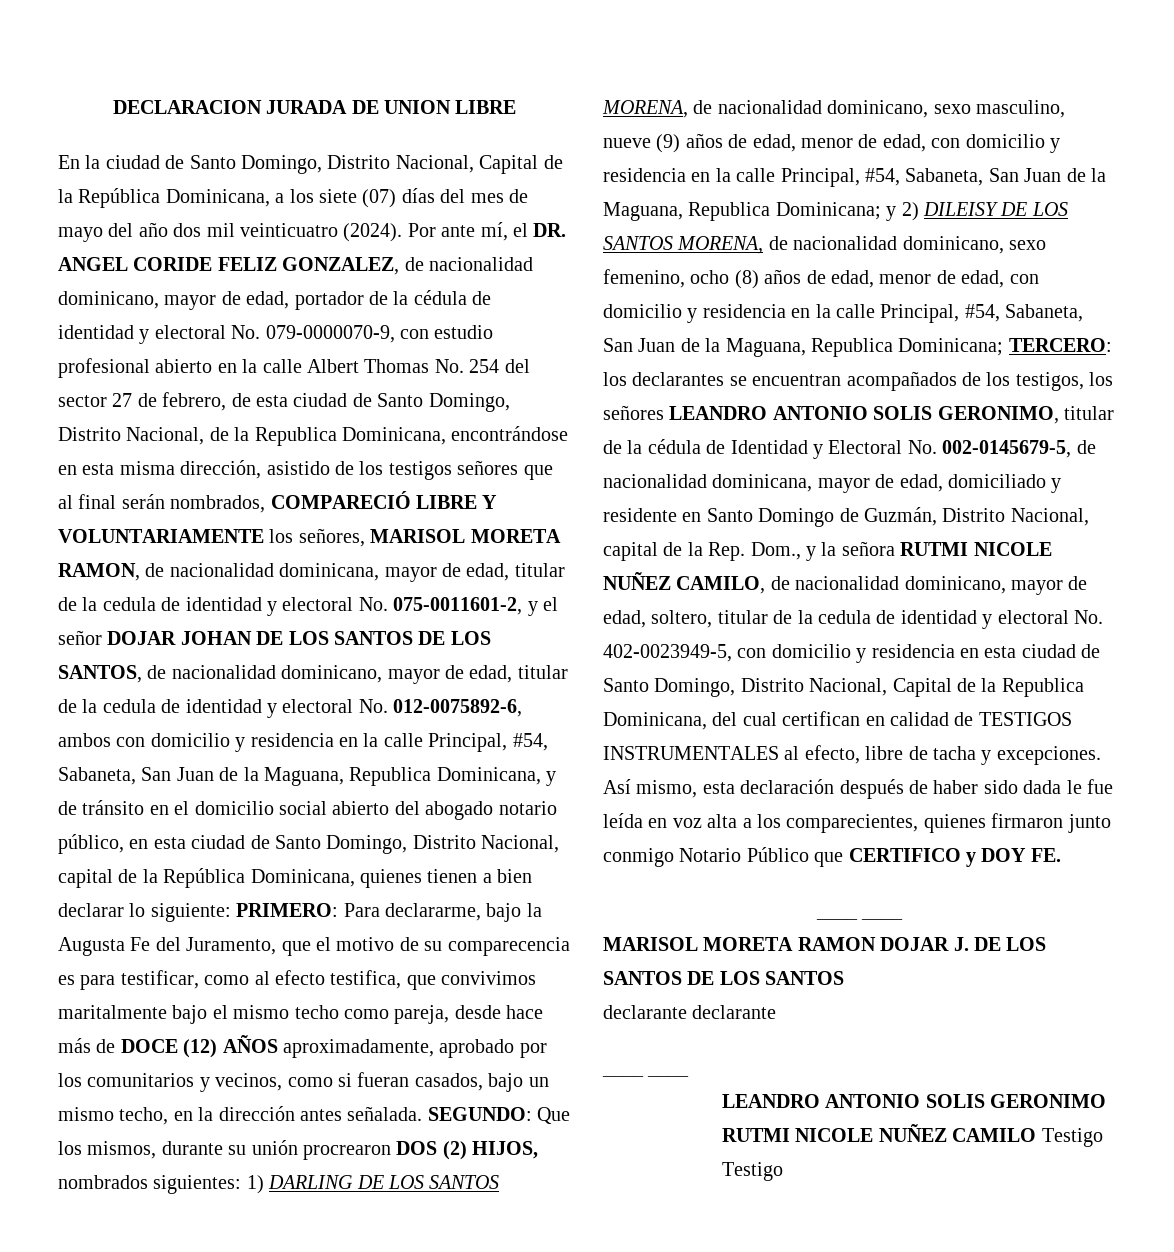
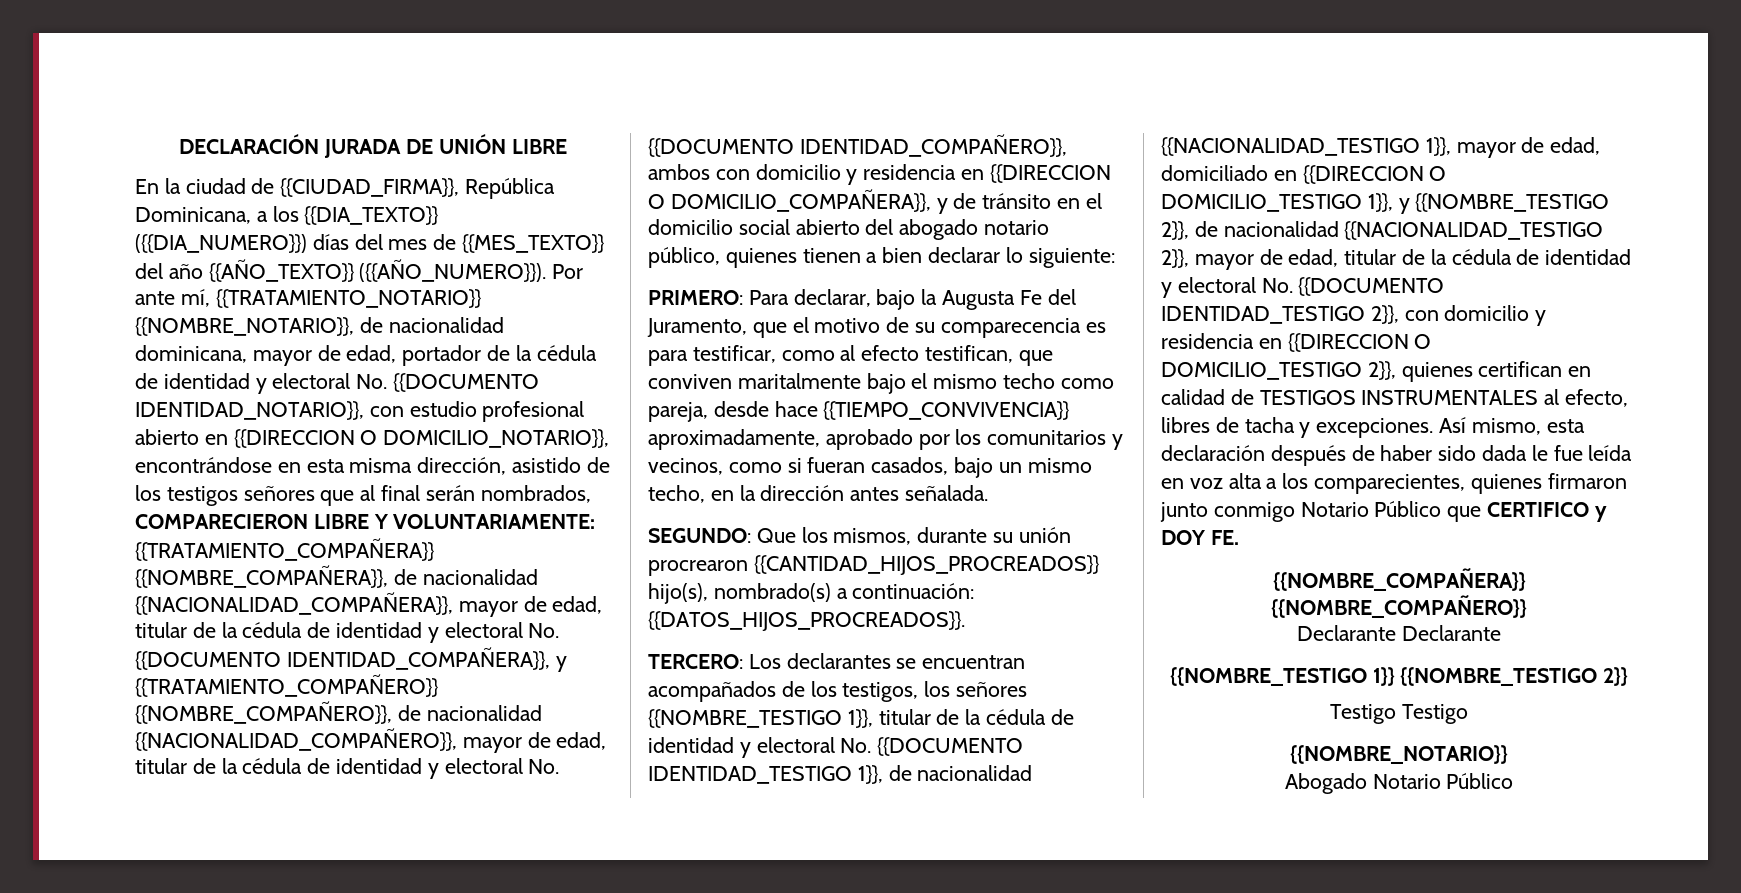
- DECLARACION JURADA DE UNION LIBRE
+ DECLARACIÓN JURADA DE UNIÓN LIBRE
- En la ciudad de Santo Domingo, Distrito Nacional, Capital de la República Dominicana, a los siete (07) días del mes de mayo del año dos mil veinticuatro (2024). Por ante mí, el DR. ANGEL CORIDE FELIZ GONZALEZ, de nacionalidad dominicano, mayor de edad, portador de la cédula de identidad y electoral No. 079-0000070-9, con estudio profesional abierto en la calle Albert Thomas No. 254 del sector 27 de febrero, de esta ciudad de Santo Domingo, Distrito Nacional, de la Republica Dominicana, encontrándose en esta misma dirección, asistido de los testigos señores que al final serán nombrados, COMPARECIÓ LIBRE Y VOLUNTARIAMENTE los señores, MARISOL MORETA RAMON, de nacionalidad dominicana, mayor de edad, titular de la cedula de identidad y electoral No. 075-0011601-2, y el señor DOJAR JOHAN DE LOS SANTOS DE LOS SANTOS, de nacionalidad dominicano, mayor de edad, titular de la cedula de identidad y electoral No. 012-0075892-6, ambos con domicilio y residencia en la calle Principal, #54, Sabaneta, San Juan de la Maguana, Republica Dominicana, y de tránsito en el domicilio social abierto del abogado notario público, en esta ciudad de Santo Domingo, Distrito Nacional, capital de la República Dominicana, quienes tienen a bien declarar lo siguiente: PRIMERO:
+ En la ciudad de {{CIUDAD_FIRMA}}, República Dominicana, a los {{DIA_TEXTO}} ({{DIA_NUMERO}}) días del mes de {{MES_TEXTO}} del año {{AÑO_TEXTO}} ({{AÑO_NUMERO}}). Por ante mí, {{TRATAMIENTO_NOTARIO}} {{NOMBRE_NOTARIO}}, de nacionalidad dominicana, mayor de edad, portador de la cédula de identidad y electoral No. {{DOCUMENTO IDENTIDAD_NOTARIO}}, con estudio profesional abierto en {{DIRECCION O DOMICILIO_NOTARIO}}, encontrándose en esta misma dirección, asistido de los testigos señores que al final serán nombrados, COMPARECIERON LIBRE Y VOLUNTARIAMENTE: {{TRATAMIENTO_COMPAÑERA}} {{NOMBRE_COMPAÑERA}}, de nacionalidad {{NACIONALIDAD_COMPAÑERA}}, mayor de edad, titular de la cédula de identidad y electoral No. {{DOCUMENTO IDENTIDAD_COMPAÑERA}}, y {{TRATAMIENTO_COMPAÑERO}} {{NOMBRE_COMPAÑERO}}, de nacionalidad {{NACIONALIDAD_COMPAÑERO}}, mayor de edad, titular de la cédula de identidad y electoral No. {{DOCUMENTO IDENTIDAD_COMPAÑERO}}, ambos con domicilio y residencia en {{DIRECCION O DOMICILIO_COMPAÑERA}}, y de tránsito en el domicilio social abierto del abogado notario público, quienes tienen a bien declarar lo siguiente:
+ PRIMERO:
- Para declararme, bajo la Augusta Fe del Juramento, que el motivo de su comparecencia es para testificar, como al efecto testifica, que convivimos maritalmente bajo el mismo techo como pareja, desde hace más de DOCE (12) AÑOS aproximadamente, aprobado por los comunitarios y vecinos, como si fueran casados, bajo un mismo techo, en la dirección antes señalada. SEGUNDO:
+ Para declarar, bajo la Augusta Fe del Juramento, que el motivo de su comparecencia es para testificar, como al efecto testifican, que conviven maritalmente bajo el mismo techo como pareja, desde hace {{TIEMPO_CONVIVENCIA}} aproximadamente, aprobado por los comunitarios y vecinos, como si fueran casados, bajo un mismo techo, en la dirección antes señalada.
+ SEGUNDO:
- Que los mismos, durante su unión procrearon DOS (2) HIJOS, nombrados siguientes: 1) DARLING DE LOS SANTOS MORENA, de nacionalidad dominicano, sexo masculino, nueve (9) años de edad, menor de edad, con domicilio y residencia en la calle Principal, #54, Sabaneta, San Juan de la Maguana, Republica Dominicana; y 2) DILEISY DE LOS SANTOS MORENA, de nacionalidad dominicano, sexo femenino, ocho (8) años de edad, menor de edad, con domicilio y residencia en la calle Principal, #54, Sabaneta, San Juan de la Maguana, Republica Dominicana; TERCERO: los declarantes se encuentran acompañados de los testigos, los señores LEANDRO ANTONIO SOLIS GERONIMO, titular de la cédula de Identidad y Electoral No. 002-0145679-5, de nacionalidad dominicana, mayor de edad, domiciliado y residente en Santo Domingo de Guzmán, Distrito Nacional, capital de la Rep. Dom., y la señora RUTMI NICOLE NUÑEZ CAMILO, de nacionalidad dominicano, mayor de edad, soltero, titular de la cedula de identidad y electoral No. 402-0023949-5, con domicilio y residencia en esta ciudad de Santo Domingo, Distrito Nacional, Capital de la Republica Dominicana, del cual certifican en calidad de TESTIGOS INSTRUMENTALES al efecto, libre de tacha y excepciones.
+ Que los mismos, durante su unión procrearon {{CANTIDAD_HIJOS_PROCREADOS}} hijo(s), nombrado(s) a continuación: {{DATOS_HIJOS_PROCREADOS}}.
+ TERCERO: Los declarantes se encuentran acompañados de los testigos, los señores {{NOMBRE_TESTIGO 1}}, titular de la cédula de identidad y electoral No. {{DOCUMENTO IDENTIDAD_TESTIGO 1}}, de nacionalidad {{NACIONALIDAD_TESTIGO 1}}, mayor de edad, domiciliado en {{DIRECCION O DOMICILIO_TESTIGO 1}}, y {{NOMBRE_TESTIGO 2}}, de nacionalidad {{NACIONALIDAD_TESTIGO 2}}, mayor de edad, titular de la cédula de identidad y electoral No. {{DOCUMENTO IDENTIDAD_TESTIGO 2}}, con domicilio y residencia en {{DIRECCION O DOMICILIO_TESTIGO 2}}, quienes certifican en calidad de TESTIGOS INSTRUMENTALES al efecto, libres de tacha y excepciones.
  Así mismo, esta declaración después de haber sido dada le fue leída en voz alta a los comparecientes, quienes firmaron junto conmigo Notario Público que CERTIFICO y DOY FE.
- ____ ____
- MARISOL MORETA RAMON DOJAR J. DE LOS SANTOS DE LOS SANTOS
- declarante declarante
- ____ ____
- LEANDRO ANTONIO SOLIS GERONIMO RUTMI NICOLE NUÑEZ CAMILO Testigo Testigo
+ {{NOMBRE_COMPAÑERA}} {{NOMBRE_COMPAÑERO}}
+ Declarante Declarante
+ {{NOMBRE_TESTIGO 1}} {{NOMBRE_TESTIGO 2}}
+ Testigo Testigo
+ {{NOMBRE_NOTARIO}}
+ Abogado Notario Público

